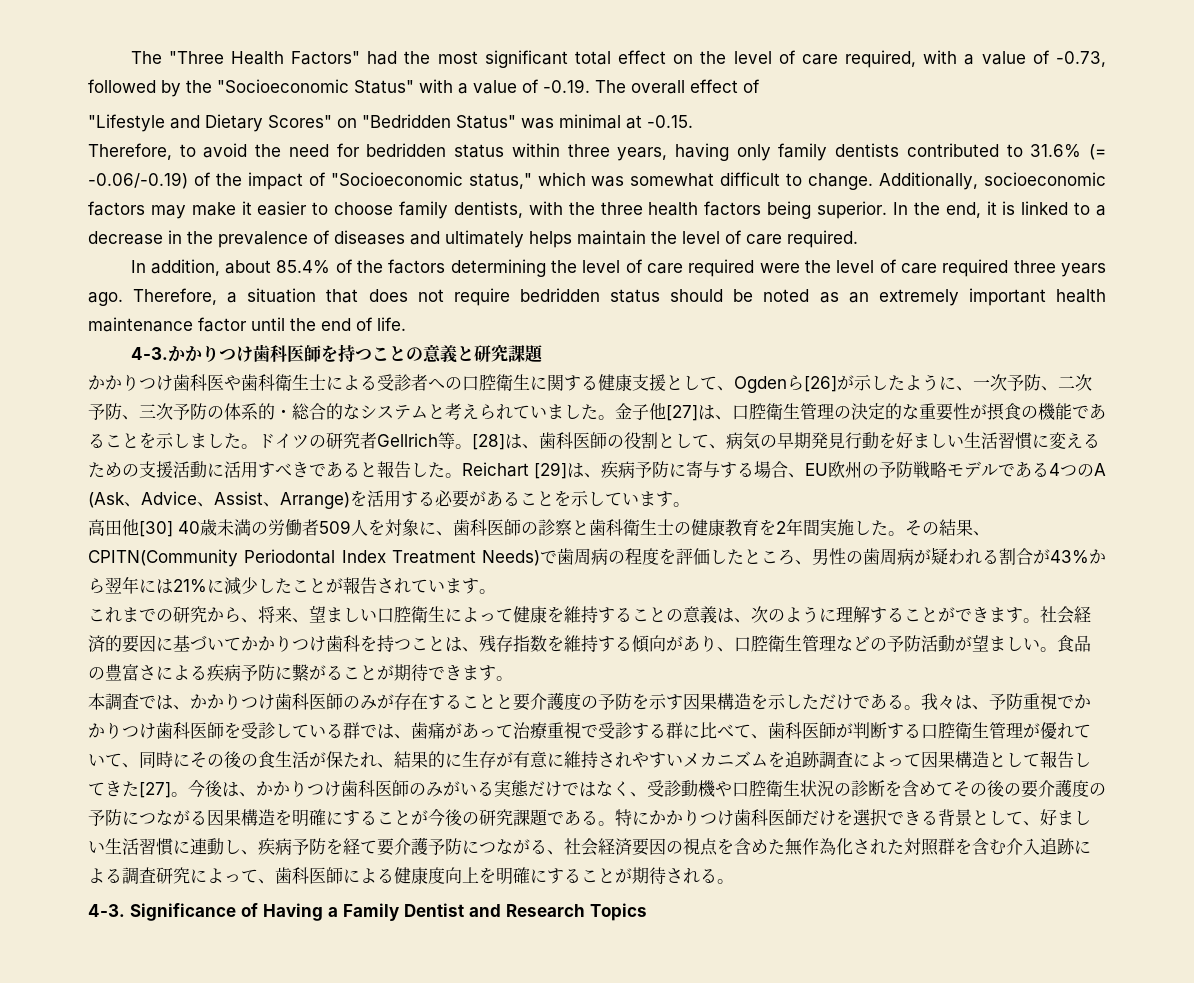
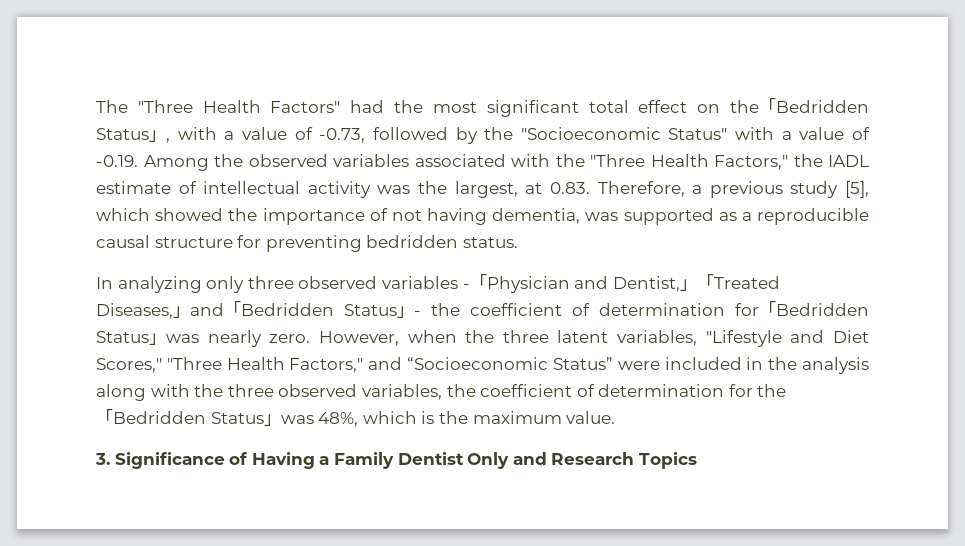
- The "Three Health Factors" had the most significant total effect on the level of care required, with a value of -0.73, followed by the "Socioeconomic Status" with a value of -0.19. The overall effect of
- "Lifestyle and Dietary Scores" on "Bedridden Status" was minimal at -0.15.
- Therefore, to avoid the need for bedridden status within three years, having only family dentists contributed to 31.6% (= -0.06/-0.19) of the impact of "Socioeconomic status," which was somewhat difficult to change. Additionally, socioeconomic factors may make it easier to choose family dentists, with the three health factors being superior. In the end, it is linked to a decrease in the prevalence of diseases and ultimately helps maintain the level of care required.
- In addition, about 85.4% of the factors determining the level of care required were the level of care required three years ago. Therefore, a situation that does not require bedridden status should be noted as an extremely important health maintenance factor until the end of life.
- 4-3.かかりつけ歯科医師を持つことの意義と研究課題
- かかりつけ歯科医や歯科衛生士による受診者への口腔衛生に関する健康支援として、Ogdenら[26]が示したように、一次予防、二次予防、三次予防の体系的・総合的なシステムと考えられていました。金子他[27]は、口腔衛生管理の決定的な重要性が摂食の機能であることを示しました。ドイツの研究者Gellrich等。[28]は、歯科医師の役割として、病気の早期発見行動を好ましい生活習慣に変えるための支援活動に活用すべきであると報告した。Reichart [29]は、疾病予防に寄与する場合、EU欧州の予防戦略モデルである4つのA (Ask、Advice、Assist、Arrange)を活用する必要があることを示しています。
- 高田他[30] 40歳未満の労働者509人を対象に、歯科医師の診察と歯科衛生士の健康教育を2年間実施した。その結果、CPITN(Community Periodontal Index Treatment Needs)で歯周病の程度を評価したところ、男性の歯周病が疑われる割合が43%から翌年には21%に減少したことが報告されています。
- これまでの研究から、将来、望ましい口腔衛生によって健康を維持することの意義は、次のように理解することができます。社会経済的要因に基づいてかかりつけ歯科を持つことは、残存指数を維持する傾向があり、口腔衛生管理などの予防活動が望ましい。食品の豊富さによる疾病予防に繋がることが期待できます。
- 本調査では、かかりつけ歯科医師のみが存在することと要介護度の予防を示す因果構造を示しただけである。我々は、予防重視でかかりつけ歯科医師を受診している群では、歯痛があって治療重視で受診する群に比べて、歯科医師が判断する口腔衛生管理が優れていて、同時にその後の食生活が保たれ、結果的に生存が有意に維持されやすいメカニズムを追跡調査によって因果構造として報告してきた[27]。今後は、かかりつけ歯科医師のみがいる実態だけではなく、受診動機や口腔衛生状況の診断を含めてその後の要介護度の予防につながる因果構造を明確にすることが今後の研究課題である。特にかかりつけ歯科医師だけを選択できる背景として、好ましい生活習慣に連動し、疾病予防を経て要介護予防につながる、社会経済要因の視点を含めた無作為化された対照群を含む介入追跡による調査研究によって、歯科医師による健康度向上を明確にすることが期待される。
- 4-3. Significance of Having a Family Dentist and Research Topics
+ The "Three Health Factors" had the most significant total effect on the「Bedridden Status」, with a value of -0.73, followed by the "Socioeconomic Status" with a value of -0.19. Among the observed variables associated with the "Three Health Factors," the IADL estimate of intellectual activity was the largest, at 0.83. Therefore, a previous study [5], which showed the importance of not having dementia, was supported as a reproducible causal structure for preventing bedridden status.
+ In analyzing only three observed variables -「Physician and Dentist,」「Treated Diseases,」and「Bedridden Status」- the coefficient of determination for「Bedridden Status」was nearly zero. However, when the three latent variables, "Lifestyle and Diet Scores," "Three Health Factors," and “Socioeconomic Status” were included in the analysis along with the three observed variables, the coefficient of determination for the「Bedridden Status」was 48%, which is the maximum value.
+ 3. Significance of Having a Family Dentist Only and Research Topics

